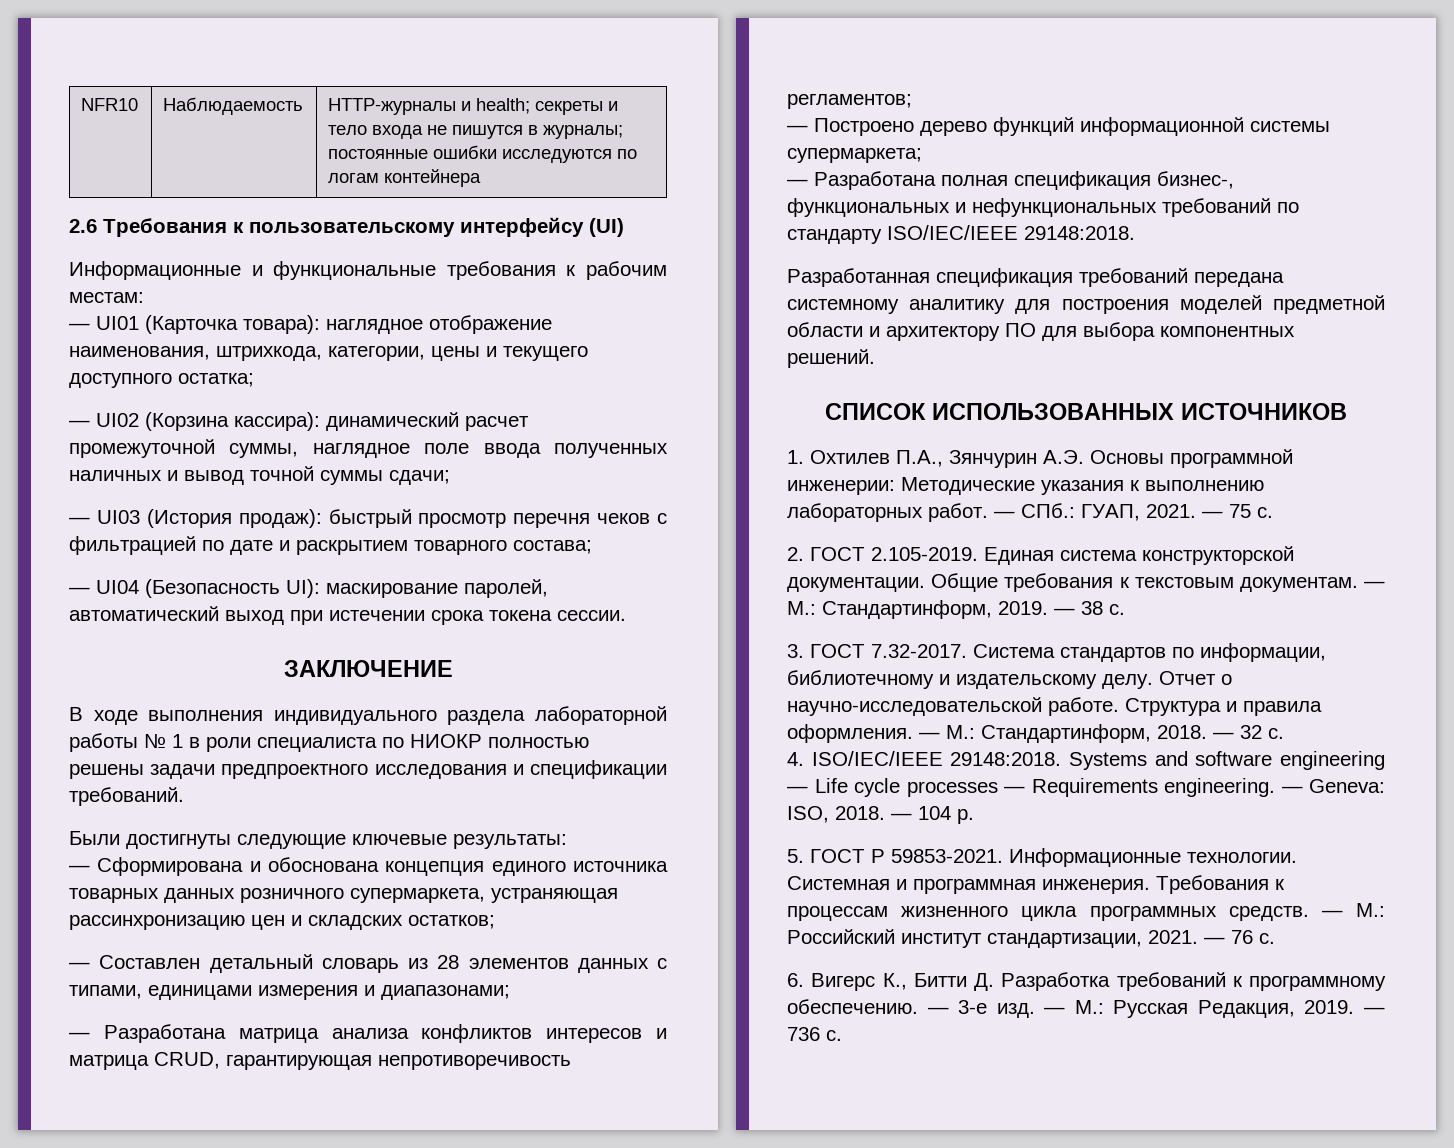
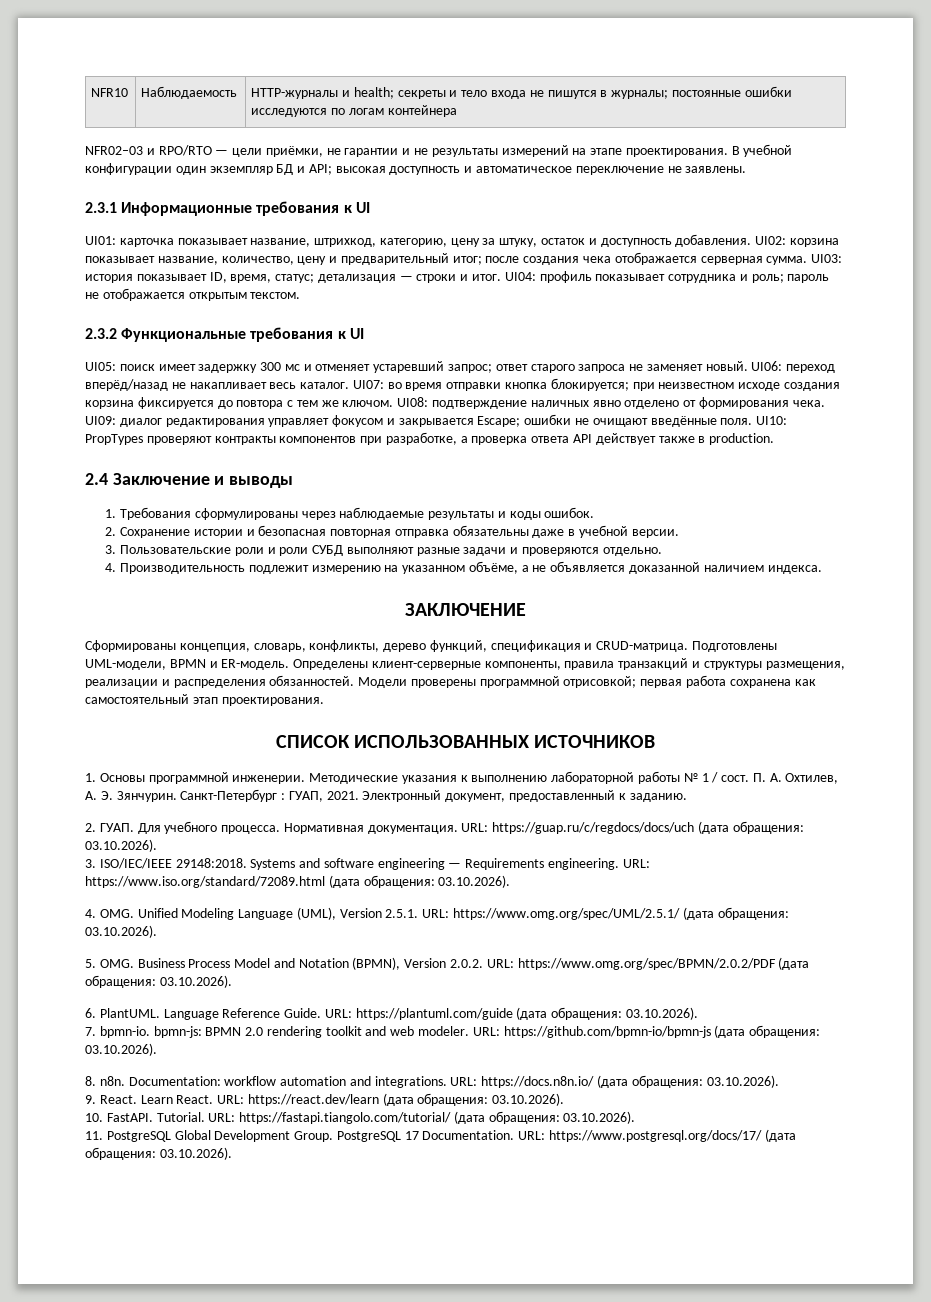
- 2.6 Требования к пользовательскому интерфейсу (UI)
- Информационные и функциональные требования к рабочим местам:
- — UI01 (Карточка товара): наглядное отображение наименования, штрихкода, категории, цены и текущего доступного остатка;
- — UI02 (Корзина кассира): динамический расчет промежуточной суммы, наглядное поле ввода полученных наличных и вывод точной суммы сдачи;
- — UI03 (История продаж): быстрый просмотр перечня чеков с фильтрацией по дате и раскрытием товарного состава;
- — UI04 (Безопасность UI): маскирование паролей, автоматический выход при истечении срока токена сессии.
+ NFR02–03 и RPO/RTO — цели приёмки, не гарантии и не результаты измерений на этапе проектирования. В учебной конфигурации один экземпляр БД и API; высокая доступность и автоматическое переключение не заявлены.
+ 2.3.1 Информационные требования к UI
+ UI01: карточка показывает название, штрихкод, категорию, цену за штуку, остаток и доступность добавления. UI02: корзина показывает название, количество, цену и предварительный итог; после создания чека отображается серверная сумма. UI03: история показывает ID, время, статус; детализация — строки и итог. UI04: профиль показывает сотрудника и роль; пароль не отображается открытым текстом.
+ 2.3.2 Функциональные требования к UI
+ UI05: поиск имеет задержку 300 мс и отменяет устаревший запрос; ответ старого запроса не заменяет новый. UI06: переход вперёд/назад не накапливает весь каталог. UI07: во время отправки кнопка блокируется; при неизвестном исходе создания корзина фиксируется до повтора с тем же ключом. UI08: подтверждение наличных явно отделено от формирования чека. UI09: диалог редактирования управляет фокусом и закрывается Escape; ошибки не очищают введённые поля. UI10: PropTypes проверяют контракты компонентов при разработке, а проверка ответа API действует также в production.
+ 2.4 Заключение и выводы
+ 1. Требования сформулированы через наблюдаемые результаты и коды ошибок.
+ 2. Сохранение истории и безопасная повторная отправка обязательны даже в учебной версии.
+ 3. Пользовательские роли и роли СУБД выполняют разные задачи и проверяются отдельно.
+ 4. Производительность подлежит измерению на указанном объёме, а не объявляется доказанной наличием индекса.
  ЗАКЛЮЧЕНИЕ
- В ходе выполнения индивидуального раздела лабораторной работы № 1 в роли специалиста по НИОКР полностью решены задачи предпроектного исследования и спецификации требований.
- Были достигнуты следующие ключевые результаты:
- — Сформирована и обоснована концепция единого источника товарных данных розничного супермаркета, устраняющая рассинхронизацию цен и складских остатков;
- — Составлен детальный словарь из 28 элементов данных с типами, единицами измерения и диапазонами;
- — Разработана матрица анализа конфликтов интересов и матрица CRUD, гарантирующая непротиворечивость регламентов;
- — Построено дерево функций информационной системы супермаркета;
- — Разработана полная спецификация бизнес-, функциональных и нефункциональных требований по стандарту ISO/IEC/IEEE 29148:2018.
- Разработанная спецификация требований передана системному аналитику для построения моделей предметной области и архитектору ПО для выбора компонентных решений.
+ Сформированы концепция, словарь, конфликты, дерево функций, спецификация и CRUD-матрица. Подготовлены UML-модели, BPMN и ER-модель. Определены клиент-серверные компоненты, правила транзакций и структуры размещения, реализации и распределения обязанностей. Модели проверены программной отрисовкой; первая работа сохранена как самостоятельный этап проектирования.
- 1. Охтилев П.А., Зянчурин А.Э. Основы программной инженерии: Методические указания к выполнению лабораторных работ. — СПб.: ГУАП, 2021. — 75 с.
- 2. ГОСТ 2.105-2019. Единая система конструкторской документации. Общие требования к текстовым документам. — М.: Стандартинформ, 2019. — 38 с.
- 3. ГОСТ 7.32-2017. Система стандартов по информации, библиотечному и издательскому делу. Отчет о научно-исследовательской работе. Структура и правила оформления. — М.: Стандартинформ, 2018. — 32 с.
- 4. ISO/IEC/IEEE 29148:2018.
+ 1. Основы программной инженерии. Методические указания к выполнению лабораторной работы № 1 / сост. П. А. Охтилев, А. Э. Зянчурин. Санкт-Петербург : ГУАП, 2021. Электронный документ, предоставленный к заданию.
+ 2. ГУАП. Для учебного процесса. Нормативная документация. URL: https://guap.ru/c/regdocs/docs/uch (дата обращения: 03.10.2026).
+ 3. ISO/IEC/IEEE 29148:2018.
- Systems and software engineering — Life cycle processes — Requirements engineering. — Geneva: ISO, 2018. — 104 p.
- 5. ГОСТ Р 59853-2021. Информационные технологии. Системная и программная инженерия. Требования к процессам жизненного цикла программных средств. — М.: Российский институт стандартизации, 2021. — 76 с.
- 6. Вигерс К., Битти Д. Разработка требований к программному обеспечению. — 3-е изд. — М.: Русская Редакция, 2019. — 736 с.
+ Systems and software engineering — Requirements engineering. URL: https://www.iso.org/standard/72089.html (дата обращения: 03.10.2026).
+ 4. OMG. Unified Modeling Language (UML), Version 2.5.1. URL: https://www.omg.org/spec/UML/2.5.1/ (дата обращения: 03.10.2026).
+ 5. OMG. Business Process Model and Notation (BPMN), Version 2.0.2. URL: https://www.omg.org/spec/BPMN/2.0.2/PDF (дата обращения: 03.10.2026).
+ 6. PlantUML. Language Reference Guide. URL: https://plantuml.com/guide (дата обращения: 03.10.2026).
+ 7. bpmn-io. bpmn-js: BPMN 2.0 rendering toolkit and web modeler. URL: https://github.com/bpmn-io/bpmn-js (дата обращения: 03.10.2026).
+ 8. n8n. Documentation: workflow automation and integrations. URL: https://docs.n8n.io/ (дата обращения: 03.10.2026).
+ 9. React. Learn React. URL: https://react.dev/learn (дата обращения: 03.10.2026).
+ 10. FastAPI. Tutorial. URL: https://fastapi.tiangolo.com/tutorial/ (дата обращения: 03.10.2026).
+ 11. PostgreSQL Global Development Group. PostgreSQL 17 Documentation. URL: https://www.postgresql.org/docs/17/ (дата обращения: 03.10.2026).

